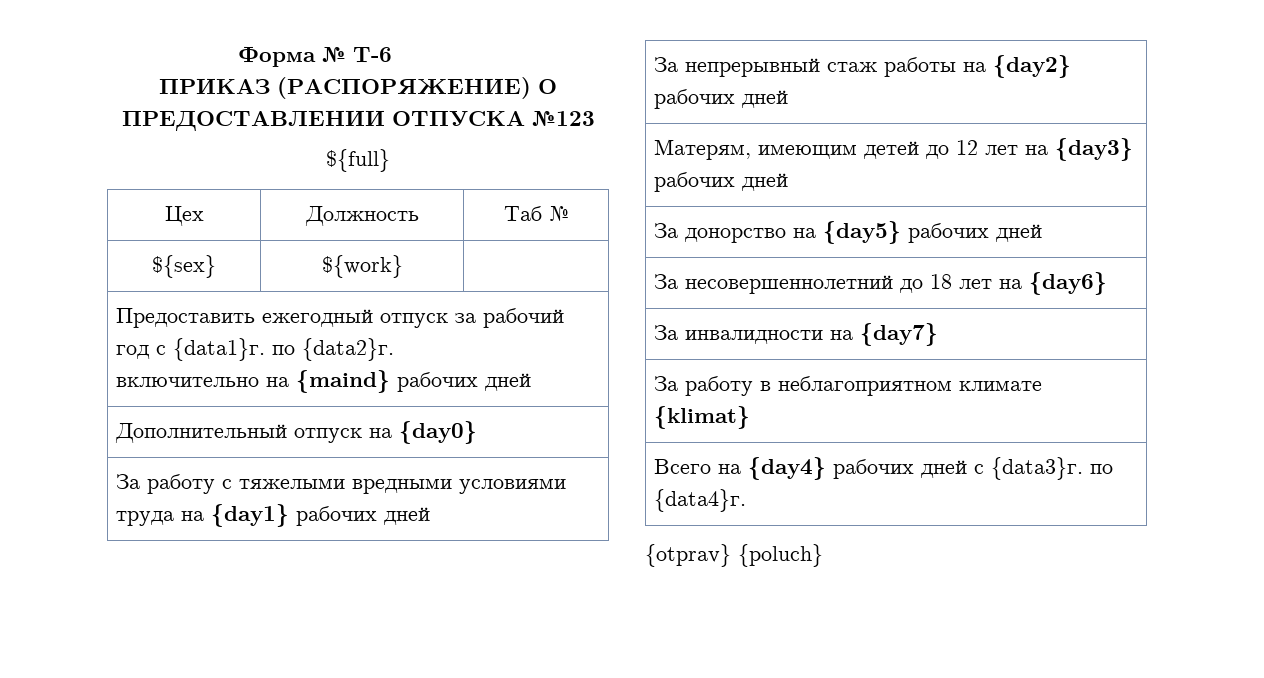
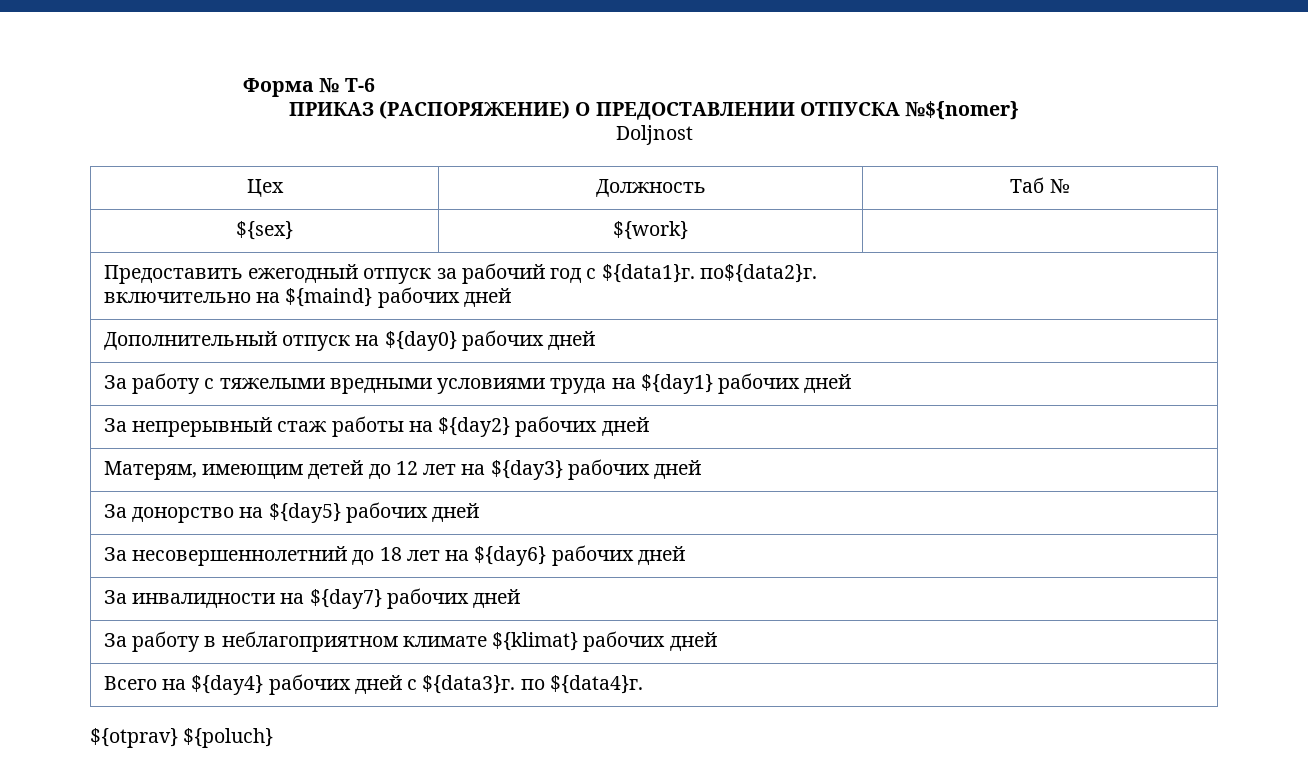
- ПРИКАЗ (РАСПОРЯЖЕНИЕ) О ПРЕДОСТАВЛЕНИИ ОТПУСКА №123
- ${full}
+ ПРИКАЗ (РАСПОРЯЖЕНИЕ) О ПРЕДОСТАВЛЕНИИ ОТПУСКА №${nomer}
+ Doljnost
- Предоставить ежегодный отпуск за рабочий год с {data1}г. по {data2}г.
- включительно на {maind} рабочих дней
+ Предоставить ежегодный отпуск за рабочий год с ${data1}г. по${data2}г.
+ включительно на ${maind} рабочих дней
- Дополнительный отпуск на {day0}
+ Дополнительный отпуск на ${day0} рабочих дней
- За работу с тяжелыми вредными условиями труда на {day1} рабочих дней
+ За работу с тяжелыми вредными условиями труда на ${day1} рабочих дней
- За непрерывный стаж работы на {day2} рабочих дней
+ За непрерывный стаж работы на ${day2} рабочих дней
- Матерям, имеющим детей до 12 лет на {day3} рабочих дней
+ Матерям, имеющим детей до 12 лет на ${day3} рабочих дней
- За донорство на {day5} рабочих дней
+ За донорство на ${day5} рабочих дней
- За несовершеннолетний до 18 лет на {day6}
+ За несовершеннолетний до 18 лет на ${day6} рабочих дней
- За инвалидности на {day7}
+ За инвалидности на ${day7} рабочих дней
- За работу в неблагоприятном климате {klimat}
+ За работу в неблагоприятном климате ${klimat} рабочих дней
- Всего на {day4} рабочих дней с {data3}г. по {data4}г.
- {otprav} {poluch}
+ Всего на ${day4} рабочих дней с ${data3}г. по ${data4}г.
+ ${otprav} ${poluch}

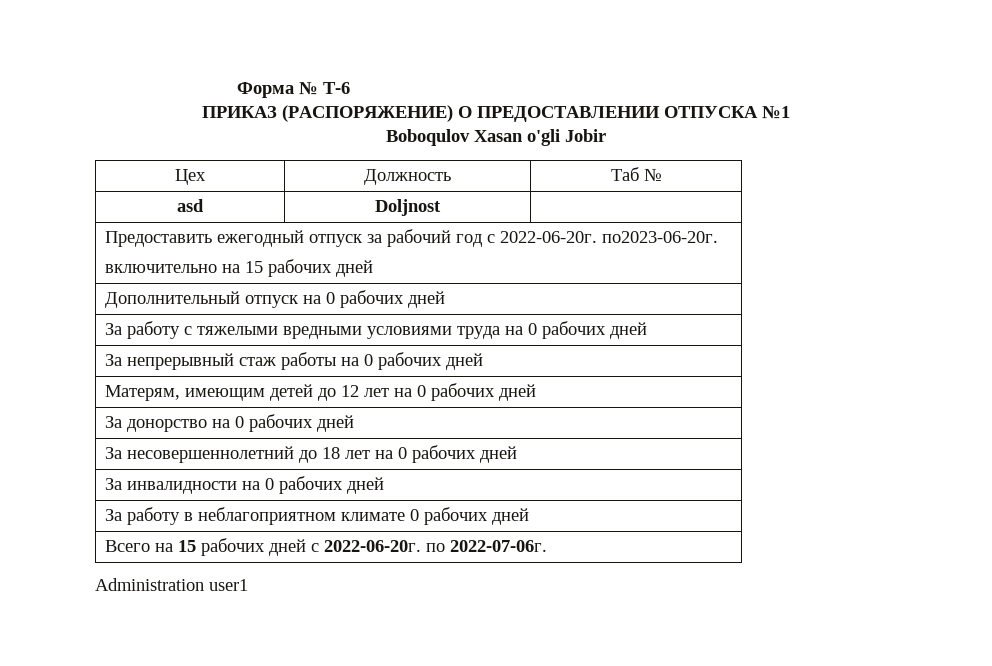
- ПРИКАЗ (РАСПОРЯЖЕНИЕ) О ПРЕДОСТАВЛЕНИИ ОТПУСКА №${nomer}
- Doljnost
+ ПРИКАЗ (РАСПОРЯЖЕНИЕ) О ПРЕДОСТАВЛЕНИИ ОТПУСКА №1
+ Boboqulov Xasan o'gli Jobir
- ${sex} | ${work} |
+ asd | Doljnost |
- Предоставить ежегодный отпуск за рабочий год с ${data1}г. по${data2}г.
- включительно на ${maind} рабочих дней
+ Предоставить ежегодный отпуск за рабочий год с 2022-06-20г. по2023-06-20г.
+ включительно на 15 рабочих дней
- Дополнительный отпуск на ${day0} рабочих дней
+ Дополнительный отпуск на 0 рабочих дней
- За работу с тяжелыми вредными условиями труда на ${day1} рабочих дней
+ За работу с тяжелыми вредными условиями труда на 0 рабочих дней
- За непрерывный стаж работы на ${day2} рабочих дней
+ За непрерывный стаж работы на 0 рабочих дней
- Матерям, имеющим детей до 12 лет на ${day3} рабочих дней
+ Матерям, имеющим детей до 12 лет на 0 рабочих дней
- За донорство на ${day5} рабочих дней
+ За донорство на 0 рабочих дней
- За несовершеннолетний до 18 лет на ${day6} рабочих дней
+ За несовершеннолетний до 18 лет на 0 рабочих дней
- За инвалидности на ${day7} рабочих дней
+ За инвалидности на 0 рабочих дней
- За работу в неблагоприятном климате ${klimat} рабочих дней
+ За работу в неблагоприятном климате 0 рабочих дней
- Всего на ${day4} рабочих дней с ${data3}г. по ${data4}г.
- ${otprav} ${poluch}
+ Всего на 15 рабочих дней с 2022-06-20г. по 2022-07-06г.
+ Administration user1

